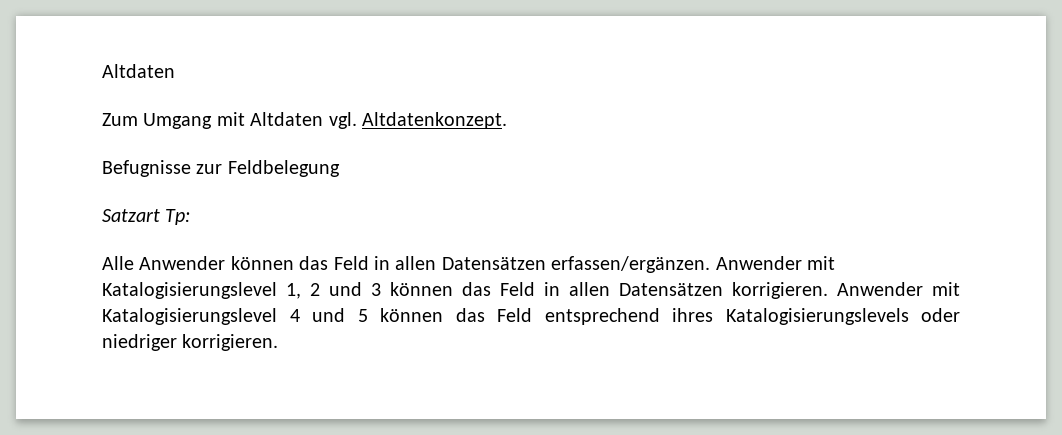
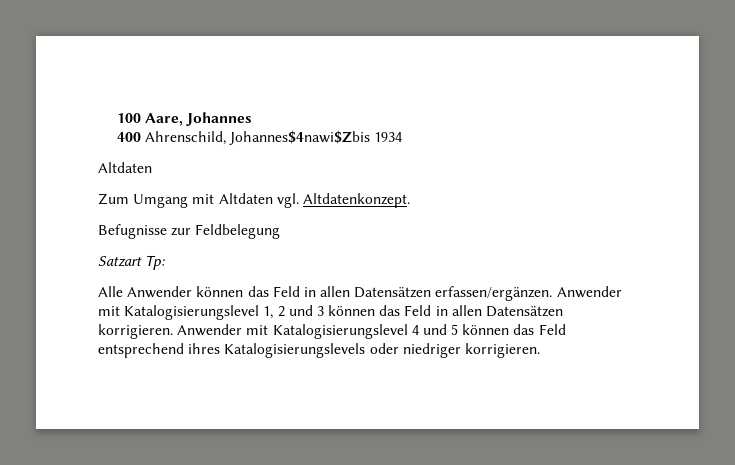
+ 100 Aare, Johannes
+ 400 Ahrenschild, Johannes$4nawi$Zbis 1934

